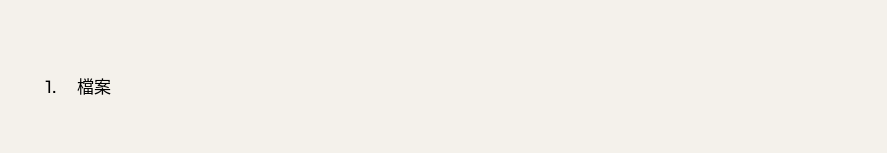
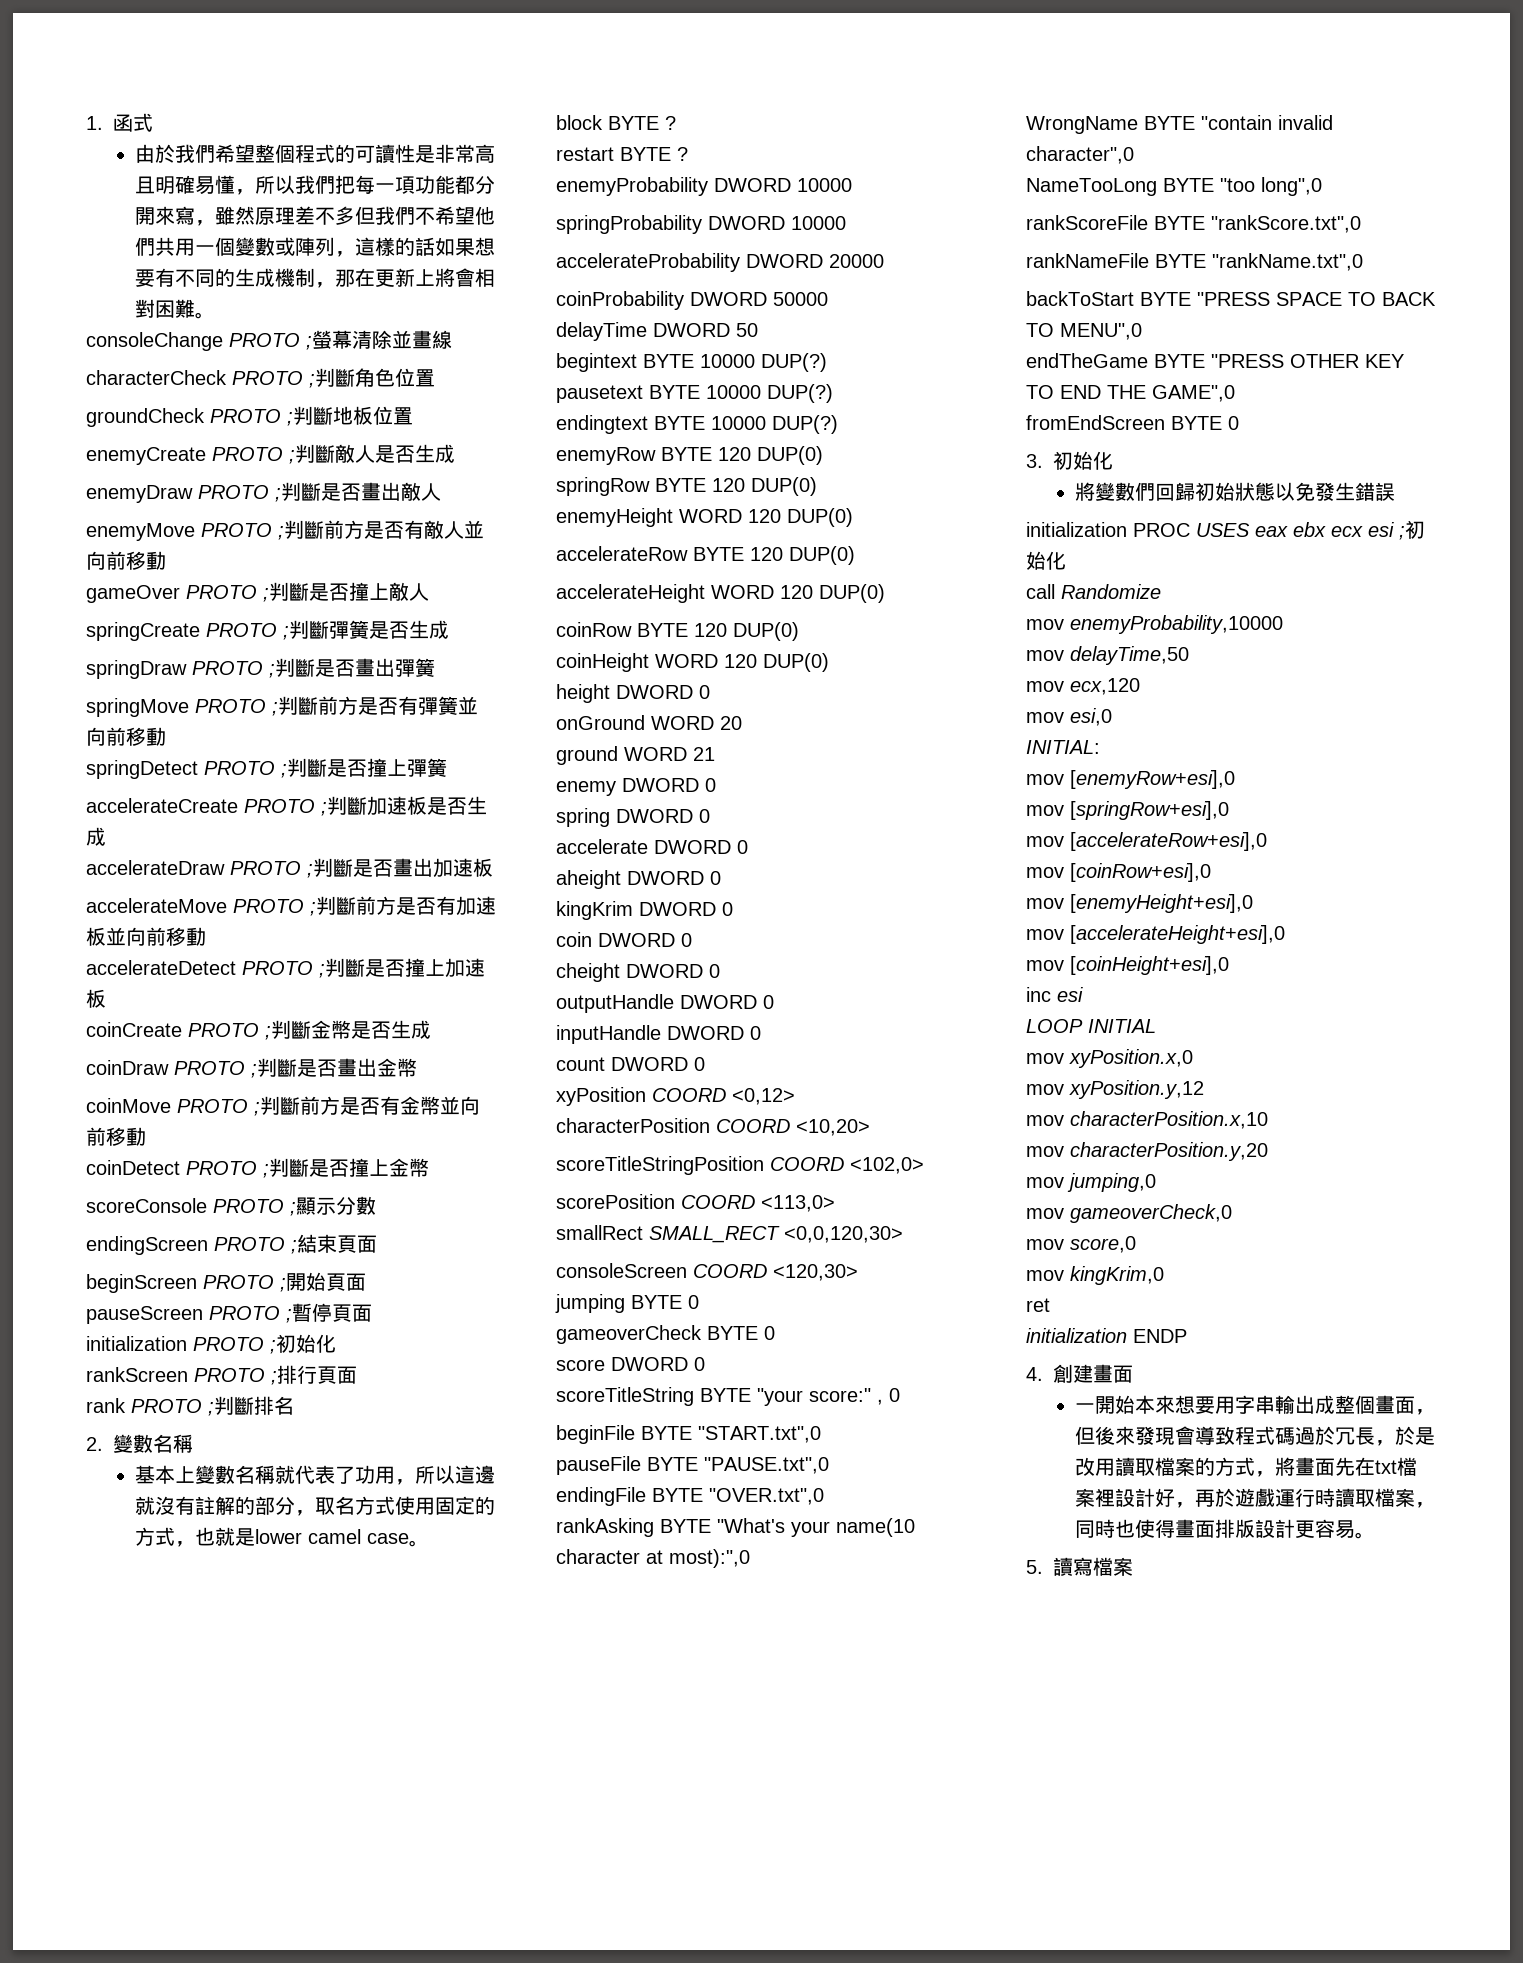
- 1.檔案
+ 1.函式
+ 由於我們希望整個程式的可讀性是非常高且明確易懂，所以我們把每一項功能都分開來寫，雖然原理差不多但我們不希望他們共用一個變數或陣列，這樣的話如果想要有不同的生成機制，那在更新上將會相對困難。
+ consoleChange PROTO ;螢幕清除並畫線
+ characterCheck PROTO ;判斷角色位置
+ groundCheck PROTO ;判斷地板位置
+ enemyCreate PROTO ;判斷敵人是否生成
+ enemyDraw PROTO ;判斷是否畫出敵人
+ enemyMove PROTO ;判斷前方是否有敵人並向前移動
+ gameOver PROTO ;判斷是否撞上敵人
+ springCreate PROTO ;判斷彈簧是否生成
+ springDraw PROTO ;判斷是否畫出彈簧
+ springMove PROTO ;判斷前方是否有彈簧並向前移動
+ springDetect PROTO ;判斷是否撞上彈簧
+ accelerateCreate PROTO ;判斷加速板是否生成
+ accelerateDraw PROTO ;判斷是否畫出加速板
+ accelerateMove PROTO ;判斷前方是否有加速板並向前移動
+ accelerateDetect PROTO ;判斷是否撞上加速板
+ coinCreate PROTO ;判斷金幣是否生成
+ coinDraw PROTO ;判斷是否畫出金幣
+ coinMove PROTO ;判斷前方是否有金幣並向前移動
+ coinDetect PROTO ;判斷是否撞上金幣
+ scoreConsole PROTO ;顯示分數
+ endingScreen PROTO ;結束頁面
+ beginScreen PROTO ;開始頁面
+ pauseScreen PROTO ;暫停頁面
+ initialization PROTO ;初始化
+ rankScreen PROTO ;排行頁面
+ rank PROTO ;判斷排名
+ 2.變數名稱
+ 基本上變數名稱就代表了功用，所以這邊就沒有註解的部分，取名方式使用固定的方式，也就是lower camel case。
+ block BYTE ?
+ restart BYTE ?
+ enemyProbability DWORD 10000
+ springProbability DWORD 10000
+ accelerateProbability DWORD 20000
+ coinProbability DWORD 50000
+ delayTime DWORD 50
+ begintext BYTE 10000 DUP(?)
+ pausetext BYTE 10000 DUP(?)
+ endingtext BYTE 10000 DUP(?)
+ enemyRow BYTE 120 DUP(0)
+ springRow BYTE 120 DUP(0)
+ enemyHeight WORD 120 DUP(0)
+ accelerateRow BYTE 120 DUP(0)
+ accelerateHeight WORD 120 DUP(0)
+ coinRow BYTE 120 DUP(0)
+ coinHeight WORD 120 DUP(0)
+ height DWORD 0
+ onGround WORD 20
+ ground WORD 21
+ enemy DWORD 0
+ spring DWORD 0
+ accelerate DWORD 0
+ aheight DWORD 0
+ kingKrim DWORD 0
+ coin DWORD 0
+ cheight DWORD 0
+ outputHandle DWORD 0
+ inputHandle DWORD 0
+ count DWORD 0
+ xyPosition COORD <0,12>
+ characterPosition COORD <10,20>
+ scoreTitleStringPosition COORD <102,0>
+ scorePosition COORD <113,0>
+ smallRect SMALL_RECT <0,0,120,30>
+ consoleScreen COORD <120,30>
+ jumping BYTE 0
+ gameoverCheck BYTE 0
+ score DWORD 0
+ scoreTitleString BYTE "your score:" , 0
+ beginFile BYTE "START.txt",0
+ pauseFile BYTE "PAUSE.txt",0
+ endingFile BYTE "OVER.txt",0
+ rankAsking BYTE "What's your name(10 character at most):",0
+ WrongName BYTE "contain invalid character",0
+ NameTooLong BYTE "too long",0
+ rankScoreFile BYTE "rankScore.txt",0
+ rankNameFile BYTE "rankName.txt",0
+ backToStart BYTE "PRESS SPACE TO BACK TO MENU",0
+ endTheGame BYTE "PRESS OTHER KEY TO END THE GAME",0
+ fromEndScreen BYTE 0
+ 3.初始化
+ 將變數們回歸初始狀態以免發生錯誤
+ initialization PROC USES eax ebx ecx esi ;初始化
+ call Randomize
+ mov enemyProbability,10000
+ mov delayTime,50
+ mov ecx,120
+ mov esi,0
+ INITIAL:
+ mov [enemyRow+esi],0
+ mov [springRow+esi],0
+ mov [accelerateRow+esi],0
+ mov [coinRow+esi],0
+ mov [enemyHeight+esi],0
+ mov [accelerateHeight+esi],0
+ mov [coinHeight+esi],0
+ inc esi
+ LOOP INITIAL
+ mov xyPosition.x,0
+ mov xyPosition.y,12
+ mov characterPosition.x,10
+ mov characterPosition.y,20
+ mov jumping,0
+ mov gameoverCheck,0
+ mov score,0
+ mov kingKrim,0
+ ret
+ initialization ENDP
+ 4.創建畫面
+ 一開始本來想要用字串輸出成整個畫面，但後來發現會導致程式碼過於冗長，於是改用讀取檔案的方式，將畫面先在txt檔案裡設計好，再於遊戲運行時讀取檔案，同時也使得畫面排版設計更容易。
+ 5.讀寫檔案

